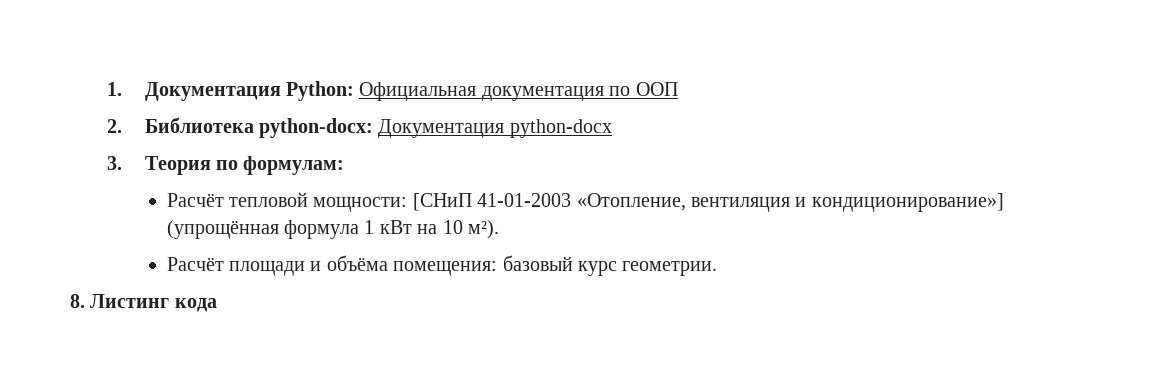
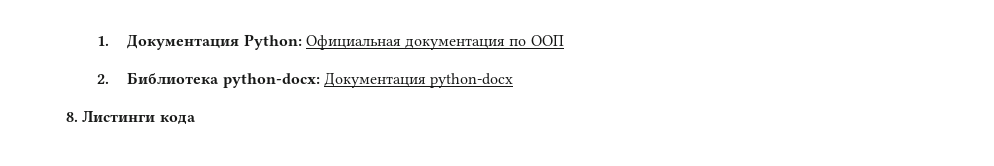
- 3. Теория по формулам:
- Расчёт тепловой мощности: [СНиП 41-01-2003 «Отопление, вентиляция и кондиционирование»] (упрощённая формула 1 кВт на 10 м²).
- Расчёт площади и объёма помещения: базовый курс геометрии.
- 8. Листинг кода
+ 8. Листинги кода

